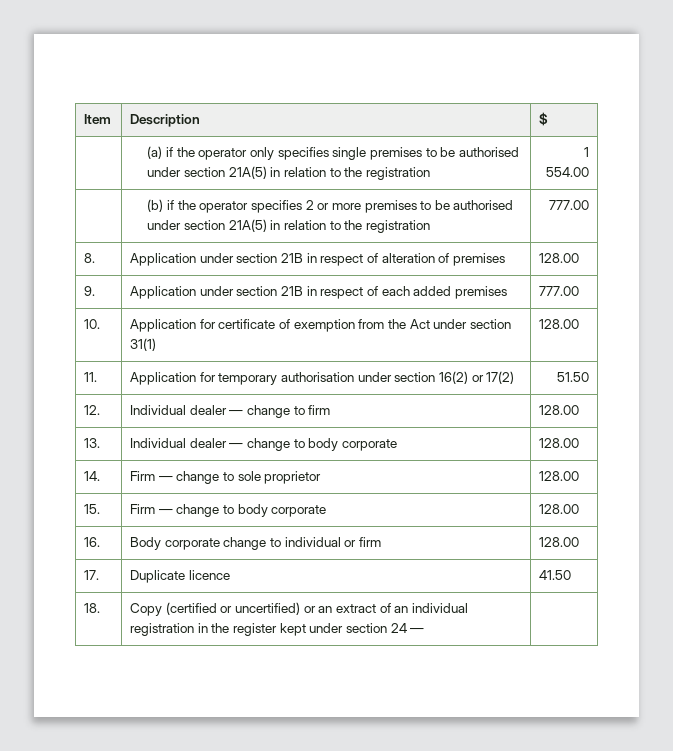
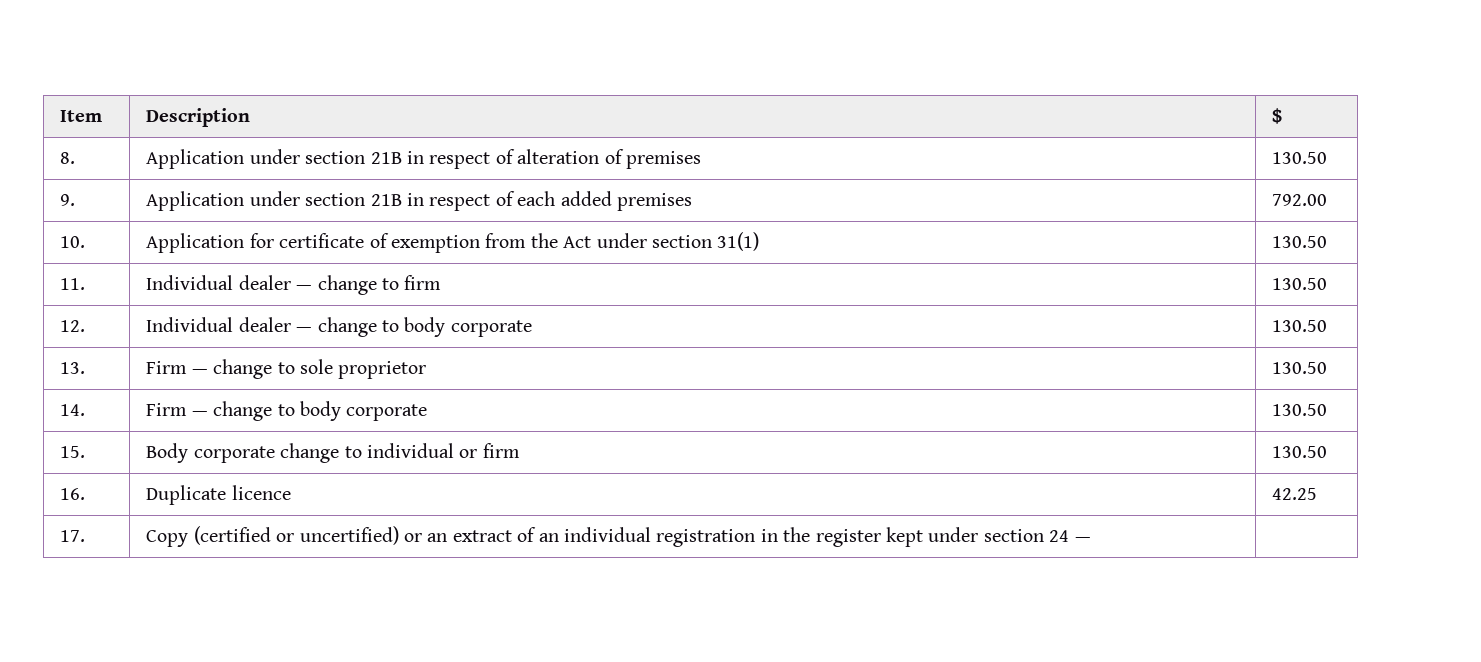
- | (a) if the operator only specifies single premises to be authorised under section 21A(5) in relation to the registration | 1 554.00
- | (b) if the operator specifies 2 or more premises to be authorised under section 21A(5) in relation to the registration | 777.00
- 8. | Application under section 21B in respect of alteration of premises | 128.00
+ 8. | Application under section 21B in respect of alteration of premises | 130.50
- 9. | Application under section 21B in respect of each added premises | 777.00
+ 9. | Application under section 21B in respect of each added premises | 792.00
- 10. | Application for certificate of exemption from the Act under section 31(1) | 128.00
+ 10. | Application for certificate of exemption from the Act under section 31(1) | 130.50
- 11. | Application for temporary authorisation under section 16(2) or 17(2) | 51.50
- 12. | Individual dealer — change to firm | 128.00
- 13. | Individual dealer — change to body corporate | 128.00
- 14. | Firm — change to sole proprietor | 128.00
- 15. | Firm — change to body corporate | 128.00
- 16. | Body corporate change to individual or firm | 128.00
- 17. | Duplicate licence | 41.50
- 18. | Copy (certified or uncertified) or an extract of an individual registration in the register kept under section 24 — |
+ 11. | Individual dealer — change to firm | 130.50
+ 12. | Individual dealer — change to body corporate | 130.50
+ 13. | Firm — change to sole proprietor | 130.50
+ 14. | Firm — change to body corporate | 130.50
+ 15. | Body corporate change to individual or firm | 130.50
+ 16. | Duplicate licence | 42.25
+ 17. | Copy (certified or uncertified) or an extract of an individual registration in the register kept under section 24 — |

